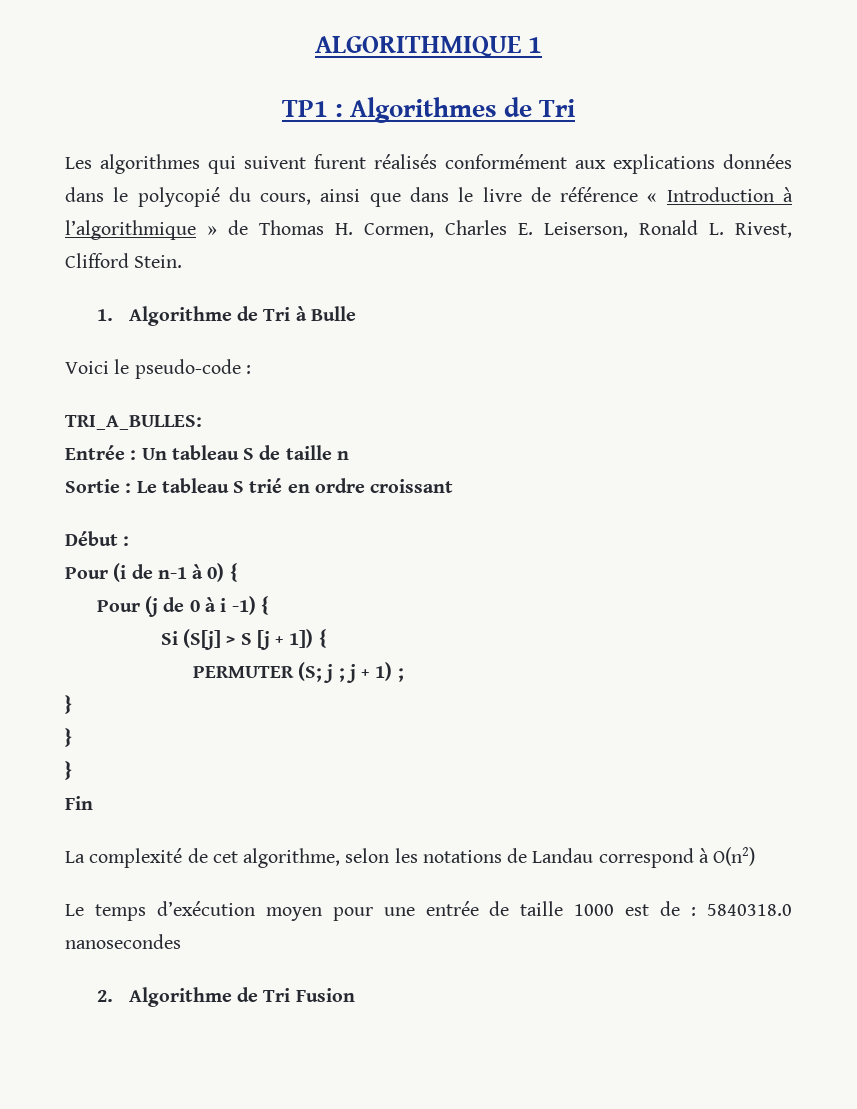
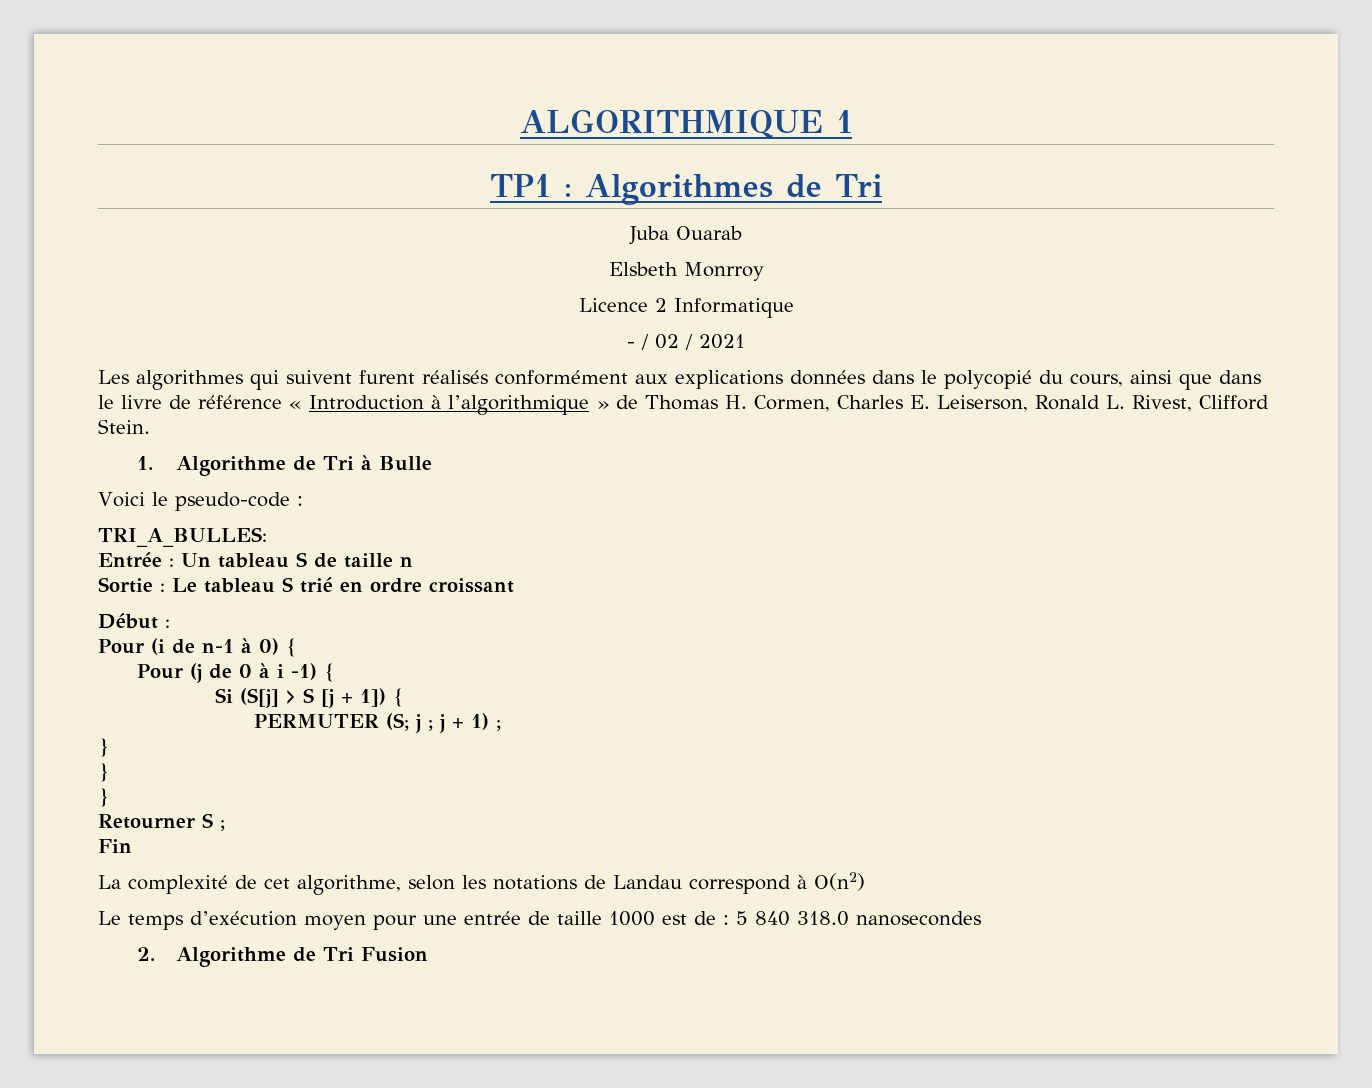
+ Juba Ouarab
+ Elsbeth Monrroy
+ Licence 2 Informatique
+ - / 02 / 2021
+ Retourner S ;
- Le temps d’exécution moyen pour une entrée de taille 1000 est de : 5840318.0 nanosecondes
+ Le temps d’exécution moyen pour une entrée de taille 1000 est de : 5 840 318.0 nanosecondes

